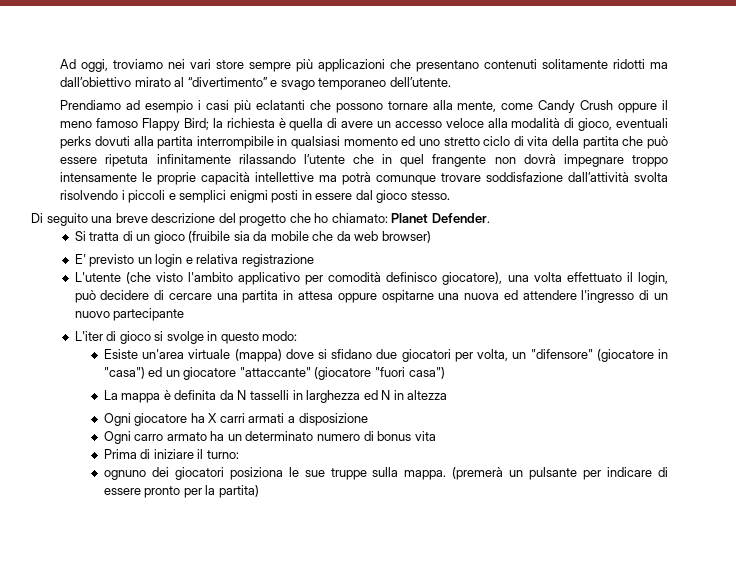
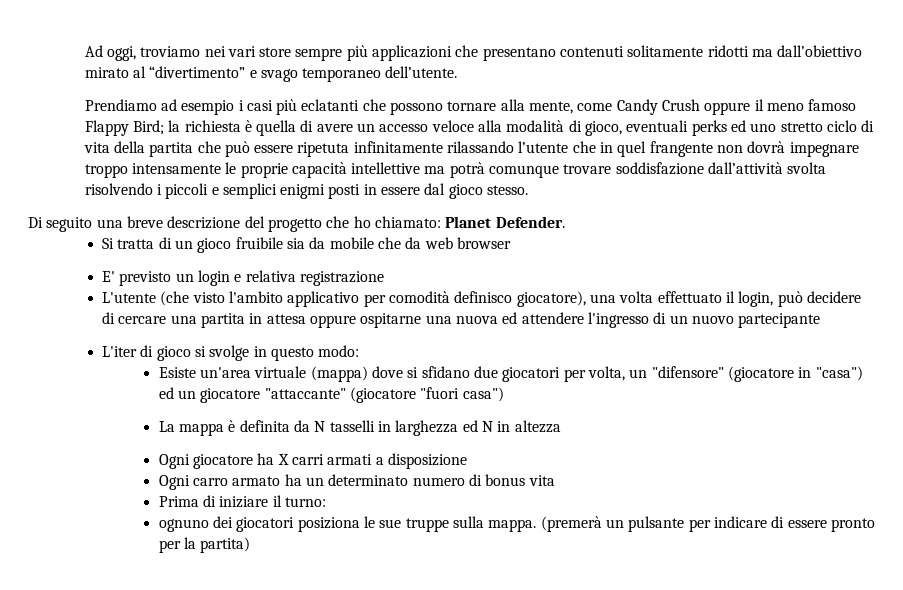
- la richiesta è quella di avere un accesso veloce alla modalità di gioco, eventuali perks dovuti alla partita interrompibile in qualsiasi momento ed uno stretto ciclo di vita della partita che può essere ripetuta infinitamente rilassando l’utente che in quel frangente non dovrà impegnare troppo intensamente le proprie capacità intellettive ma potrà comunque trovare soddisfazione dall’attività svolta risolvendo i piccoli e semplici enigmi posti in essere dal gioco stesso.
+ la richiesta è quella di avere un accesso veloce alla modalità di gioco, eventuali perks ed uno stretto ciclo di vita della partita che può essere ripetuta infinitamente rilassando l’utente che in quel frangente non dovrà impegnare troppo intensamente le proprie capacità intellettive ma potrà comunque trovare soddisfazione dall’attività svolta risolvendo i piccoli e semplici enigmi posti in essere dal gioco stesso.
- Si tratta di un gioco (fruibile sia da mobile che da web browser)
+ Si tratta di un gioco fruibile sia da mobile che da web browser

